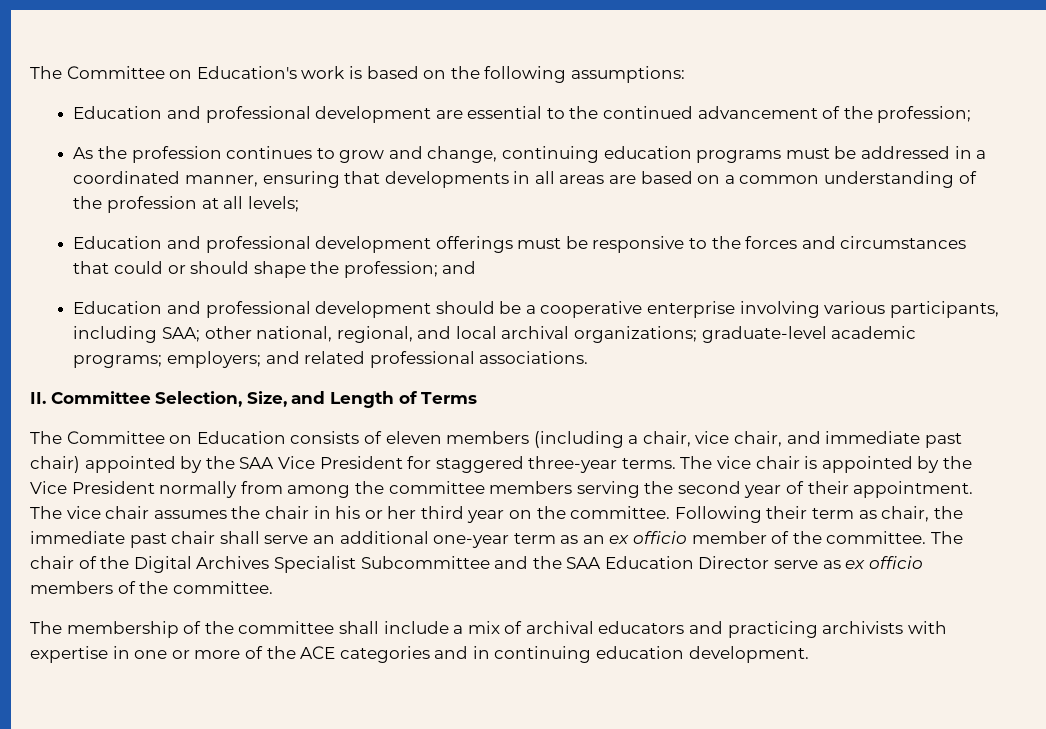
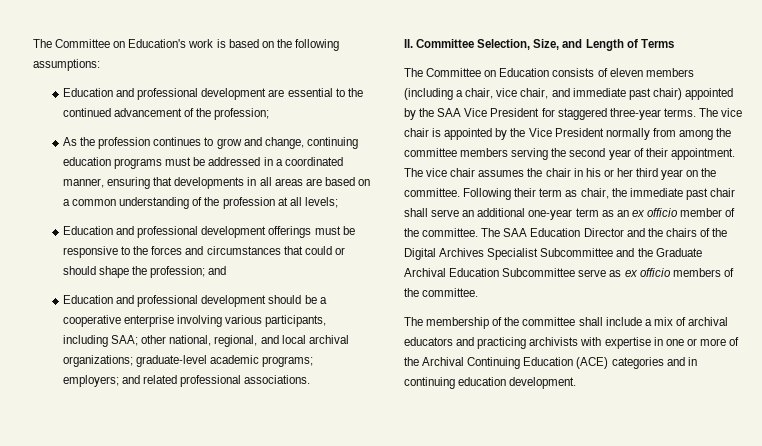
- The chair of the Digital Archives Specialist Subcommittee and the SAA Education Director serve as ex officio members of the committee.
+ The SAA Education Director and the chairs of the Digital Archives Specialist Subcommittee and the Graduate Archival Education Subcommittee serve as ex officio members of the committee.
- The membership of the committee shall include a mix of archival educators and practicing archivists with expertise in one or more of the ACE categories and in continuing education development.
+ The membership of the committee shall include a mix of archival educators and practicing archivists with expertise in one or more of the Archival Continuing Education (ACE) categories and in continuing education development.

